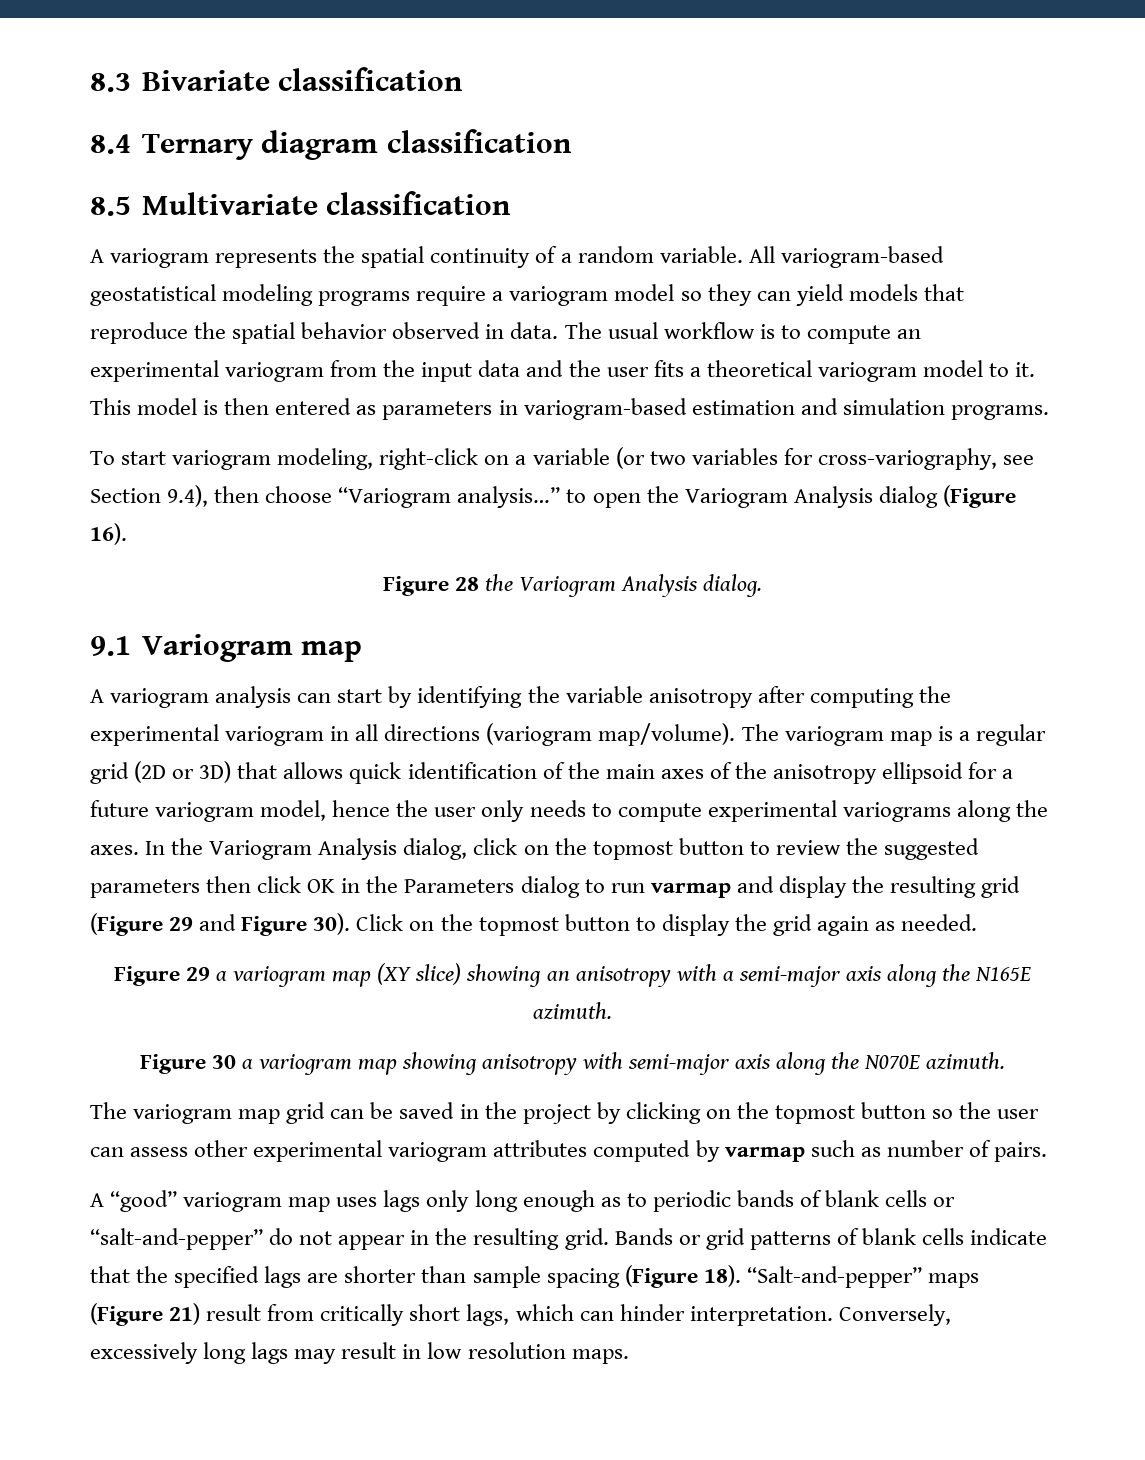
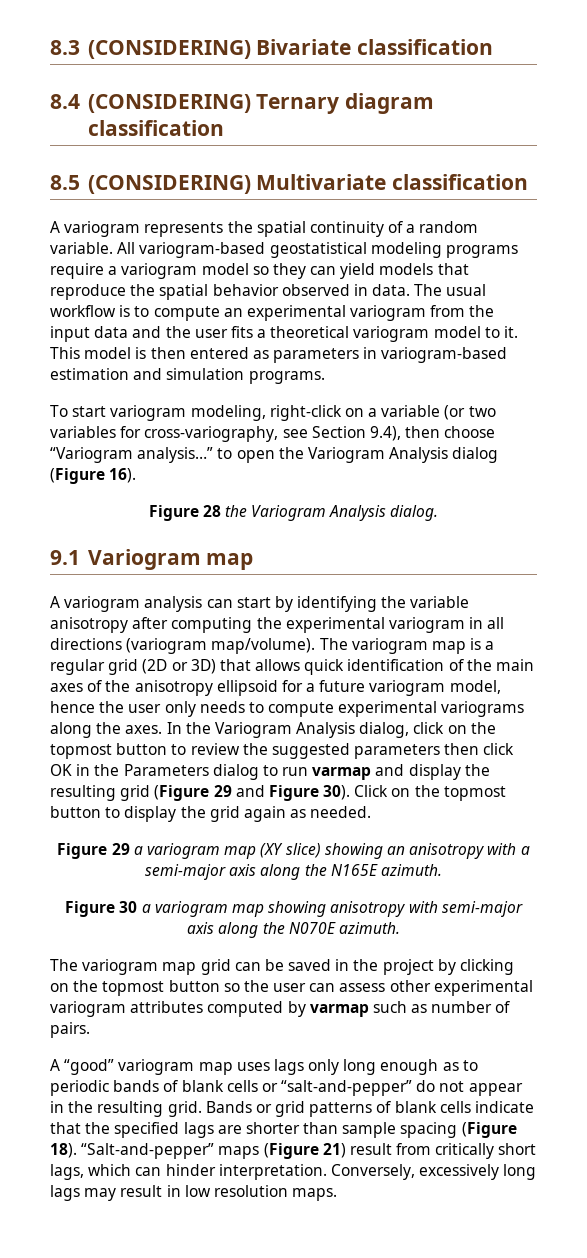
- 8.3 Bivariate classification
+ 8.3 (CONSIDERING) Bivariate classification
- 8.4 Ternary diagram classification
+ 8.4 (CONSIDERING) Ternary diagram classification
- 8.5 Multivariate classification
+ 8.5 (CONSIDERING) Multivariate classification

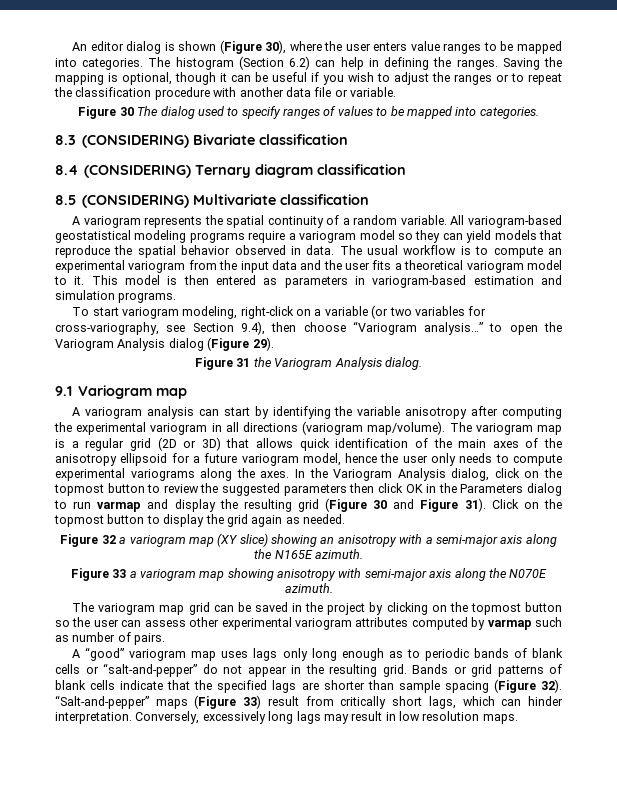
+ An editor dialog is shown (Figure 30), where the user enters value ranges to be mapped into categories. The histogram (Section 6.2) can help in defining the ranges. Saving the mapping is optional, though it can be useful if you wish to adjust the ranges or to repeat the classification procedure with another data file or variable.
+ Figure 30 The dialog used to specify ranges of values to be mapped into categories.
- To start variogram modeling, right-click on a variable (or two variables for cross-variography, see Section 9.4), then choose “Variogram analysis…” to open the Variogram Analysis dialog (Figure 16).
- Figure 28 the Variogram Analysis dialog.
+ To start variogram modeling, right-click on a variable (or two variables for cross-variography, see Section 9.4), then choose “Variogram analysis…” to open the Variogram Analysis dialog (Figure 29).
+ Figure 31 the Variogram Analysis dialog.
- In the Variogram Analysis dialog, click on the topmost button to review the suggested parameters then click OK in the Parameters dialog to run varmap and display the resulting grid (Figure 29 and Figure 30).
+ In the Variogram Analysis dialog, click on the topmost button to review the suggested parameters then click OK in the Parameters dialog to run varmap and display the resulting grid (Figure 30 and Figure 31).
- Figure 29 a variogram map (XY slice) showing an anisotropy with a semi-major axis along the N165E azimuth.
+ Figure 32 a variogram map (XY slice) showing an anisotropy with a semi-major axis along the N165E azimuth.
- Figure 30 a variogram map showing anisotropy with semi-major axis along the N070E azimuth.
+ Figure 33 a variogram map showing anisotropy with semi-major axis along the N070E azimuth.
- Bands or grid patterns of blank cells indicate that the specified lags are shorter than sample spacing (Figure 18).
+ Bands or grid patterns of blank cells indicate that the specified lags are shorter than sample spacing (Figure 32).
- “Salt-and-pepper” maps (Figure 21) result from critically short lags, which can hinder interpretation.
+ “Salt-and-pepper” maps (Figure 33) result from critically short lags, which can hinder interpretation.

